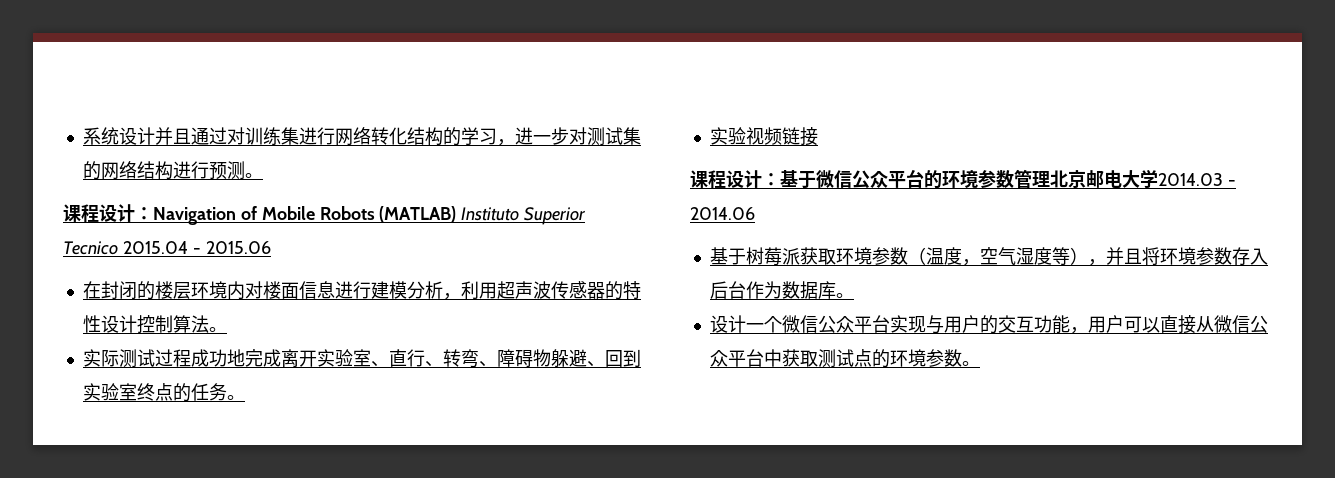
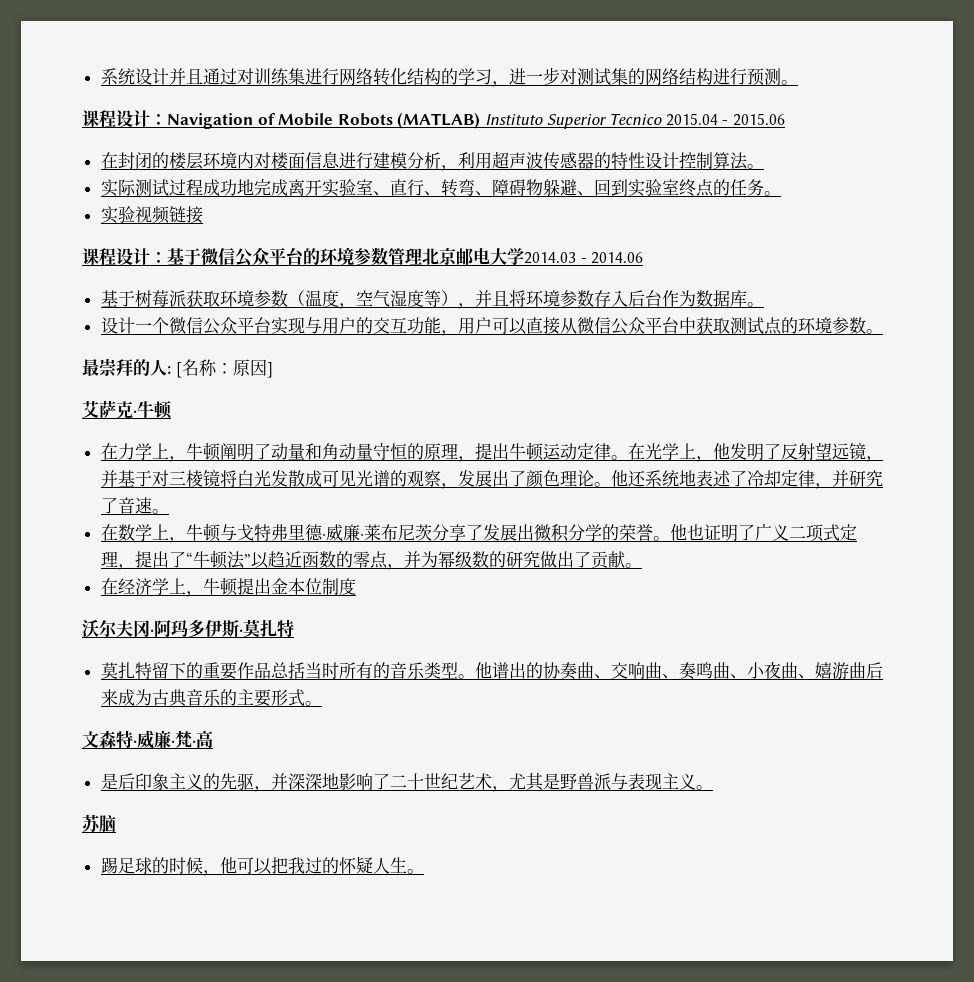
+ 最崇拜的人: [名称：原因]
+ 艾萨克·牛顿
+ 在力学上，牛顿阐明了动量和角动量守恒的原理，提出牛顿运动定律。在光学上，他发明了反射望远镜，并基于对三棱镜将白光发散成可见光谱的观察，发展出了颜色理论。他还系统地表述了冷却定律，并研究了音速。
+ 在数学上，牛顿与戈特弗里德·威廉·莱布尼茨分享了发展出微积分学的荣誉。他也证明了广义二项式定理，提出了“牛顿法”以趋近函数的零点，并为幂级数的研究做出了贡献。
+ 在经济学上，牛顿提出金本位制度
+ 沃尔夫冈·阿玛多伊斯·莫扎特
+ 莫扎特留下的重要作品总括当时所有的音乐类型。他谱出的协奏曲、交响曲、奏鸣曲、小夜曲、嬉游曲后来成为古典音乐的主要形式。
+ 文森特·威廉·梵·高
+ 是后印象主义的先驱，并深深地影响了二十世纪艺术，尤其是野兽派与表现主义。
+ 苏脑
+ 踢足球的时候，他可以把我过的怀疑人生。

